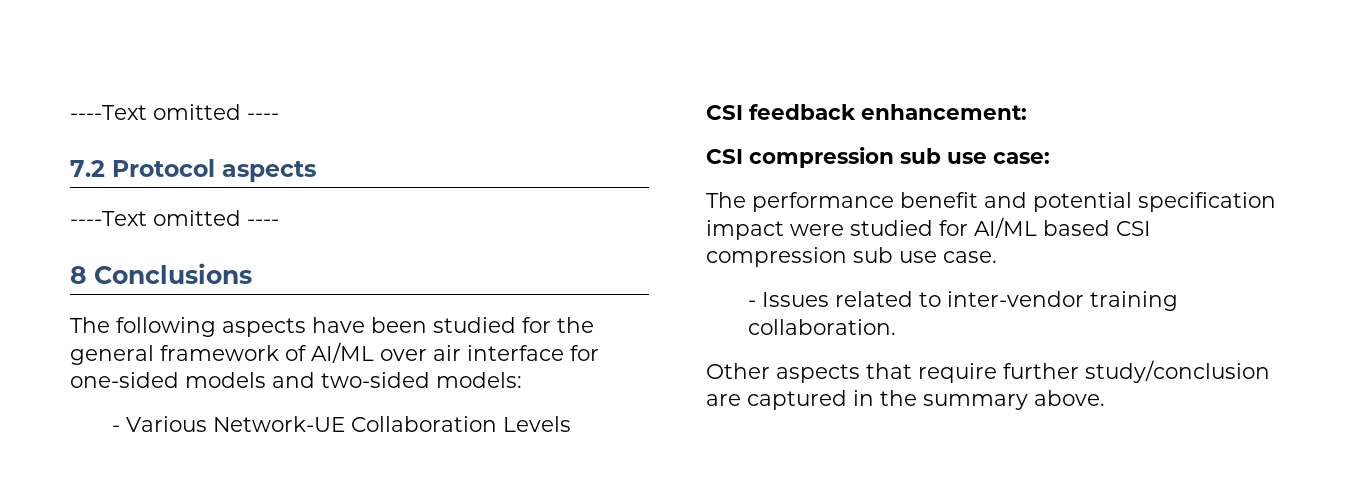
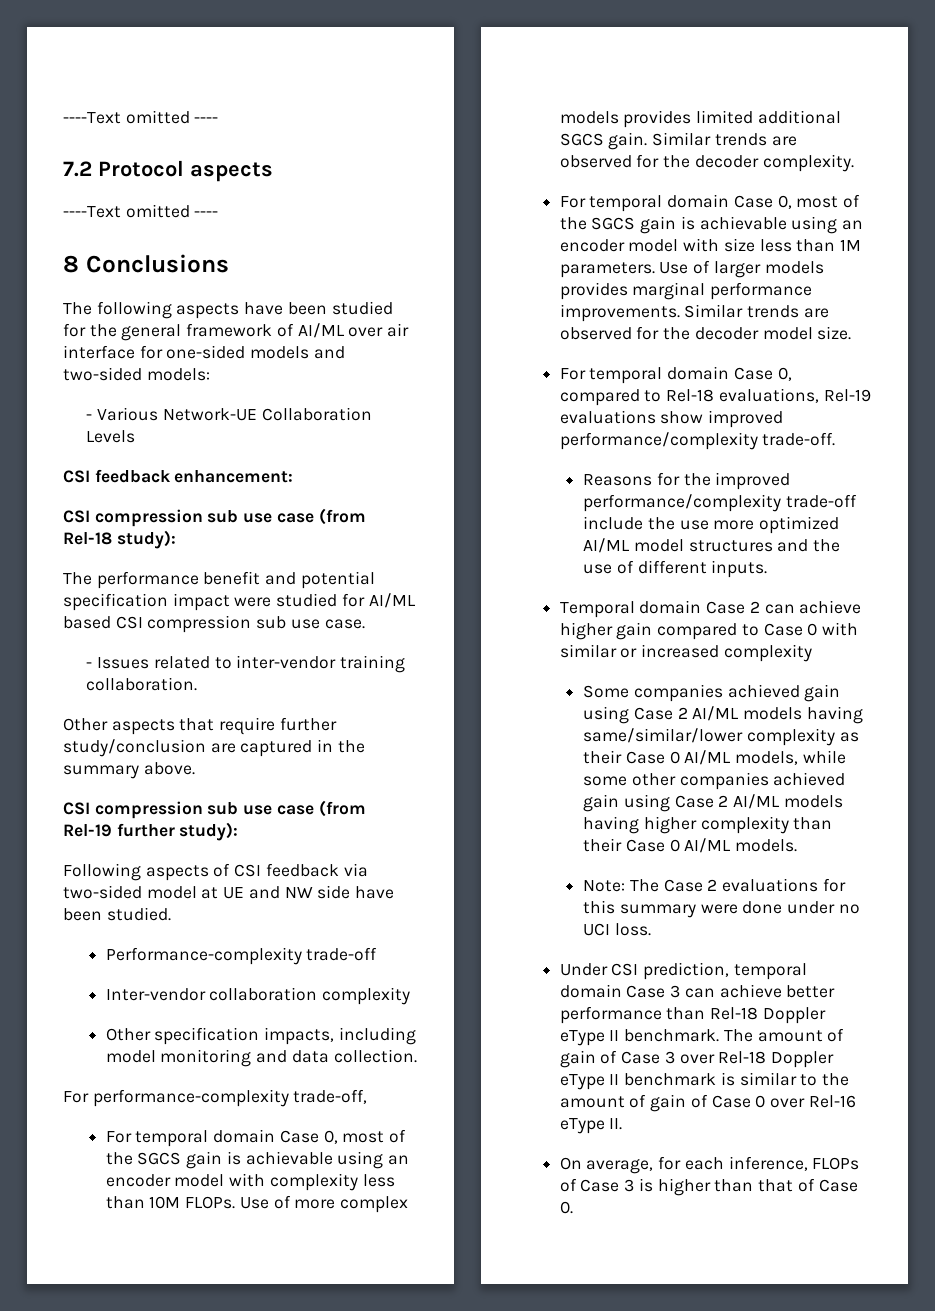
- CSI compression sub use case:
+ CSI compression sub use case (from Rel-18 study):
+ CSI compression sub use case (from Rel-19 further study):
+ Following aspects of CSI feedback via two-sided model at UE and NW side have been studied.
+ Performance-complexity trade-off
+ Inter-vendor collaboration complexity
+ Other specification impacts, including model monitoring and data collection.
+ For performance-complexity trade-off,
+ For temporal domain Case 0, most of the SGCS gain is achievable using an encoder model with complexity less than 10M FLOPs. Use of more complex models provides limited additional SGCS gain. Similar trends are observed for the decoder complexity.
+ For temporal domain Case 0, most of the SGCS gain is achievable using an encoder model with size less than 1M parameters. Use of larger models provides marginal performance improvements. Similar trends are observed for the decoder model size.
+ For temporal domain Case 0, compared to Rel-18 evaluations, Rel-19 evaluations show improved performance/complexity trade-off.
+ Reasons for the improved performance/complexity trade-off include the use more optimized AI/ML model structures and the use of different inputs.
+ Temporal domain Case 2 can achieve higher gain compared to Case 0 with similar or increased complexity
+ Some companies achieved gain using Case 2 AI/ML models having same/similar/lower complexity as their Case 0 AI/ML models, while some other companies achieved gain using Case 2 AI/ML models having higher complexity than their Case 0 AI/ML models.
+ Note: The Case 2 evaluations for this summary were done under no UCI loss.
+ Under CSI prediction, temporal domain Case 3 can achieve better performance than Rel-18 Doppler eType II benchmark. The amount of gain of Case 3 over Rel-18 Doppler eType II benchmark is similar to the amount of gain of Case 0 over Rel-16 eType II.
+ On average, for each inference, FLOPs of Case 3 is higher than that of Case 0.

